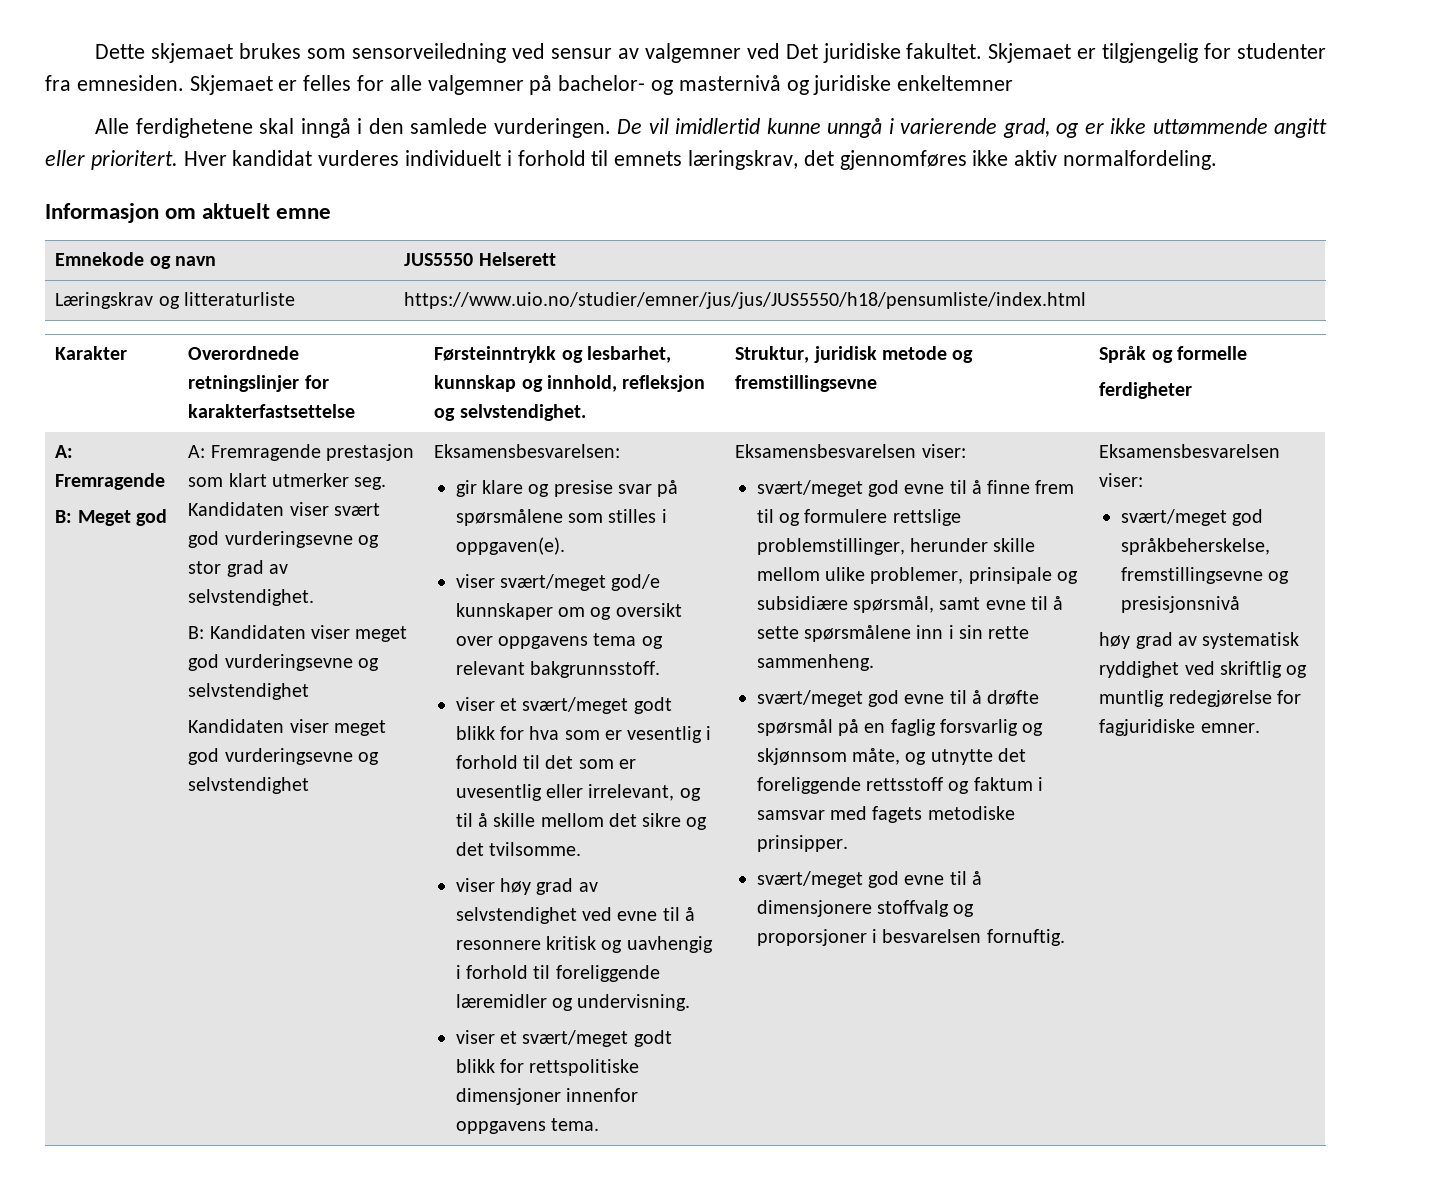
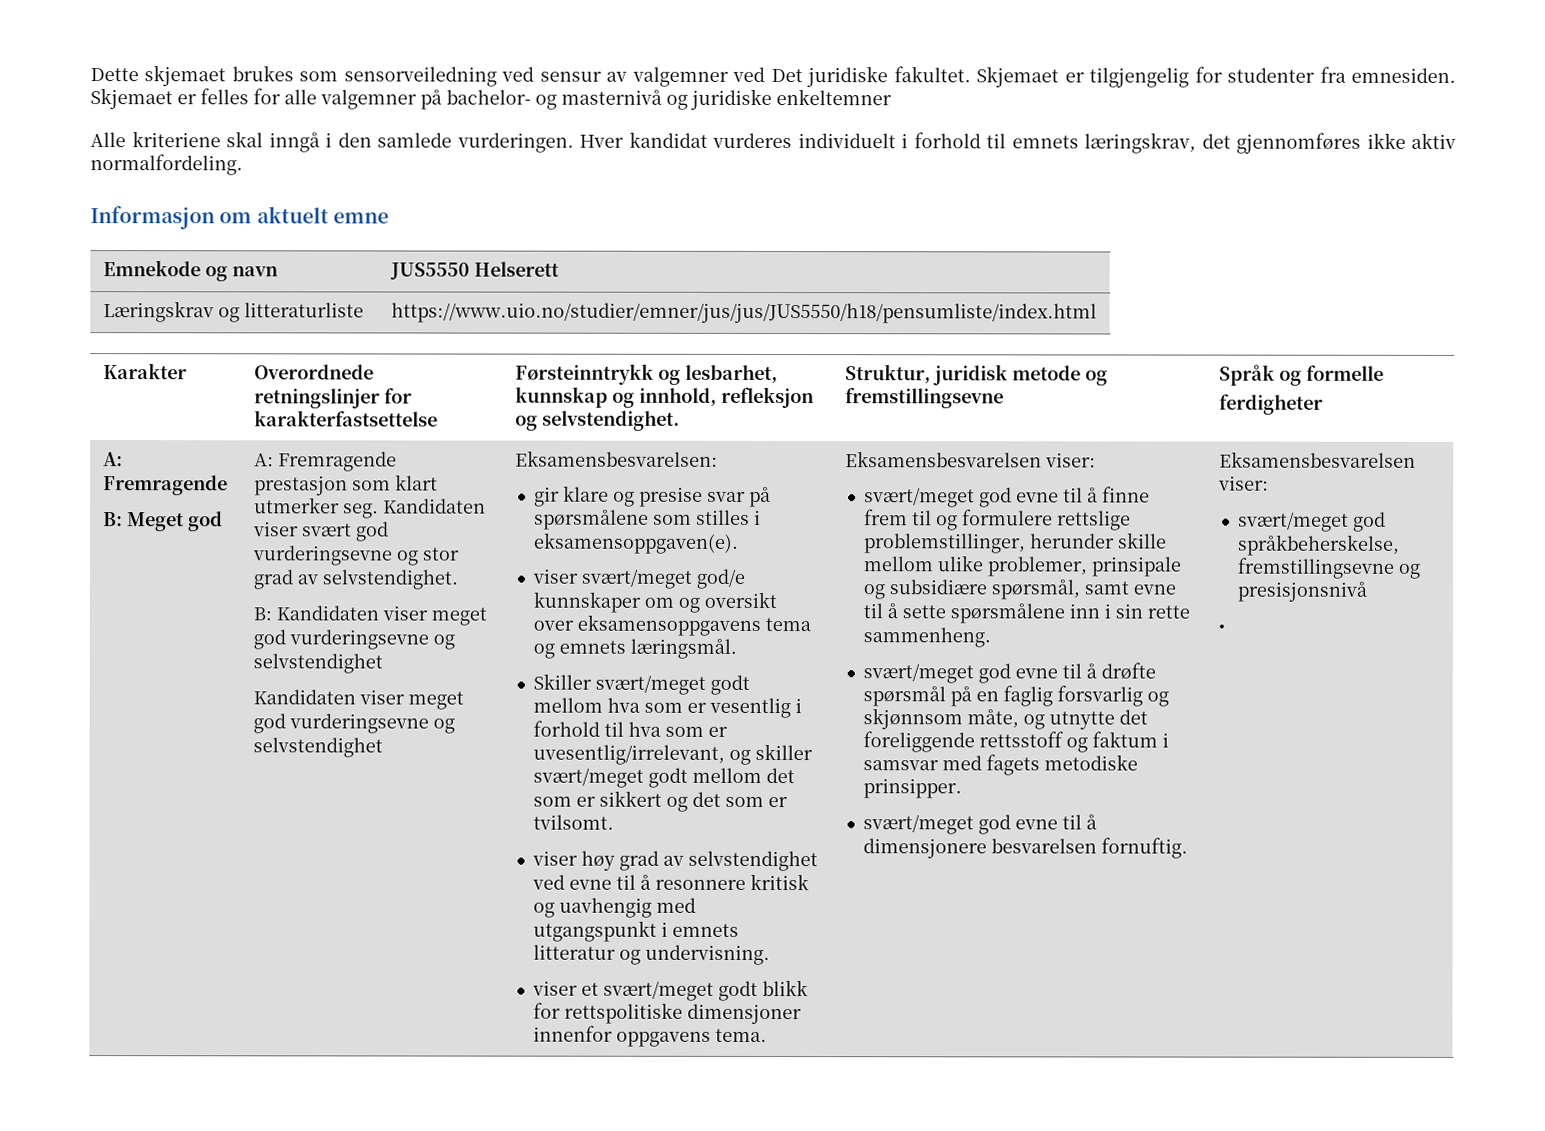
- Alle ferdighetene skal inngå i den samlede vurderingen.
+ Alle kriteriene skal inngå i den samlede vurderingen.
- De vil imidlertid kunne unngå i varierende grad, og er ikke uttømmende angitt eller prioritert.
- gir klare og presise svar på spørsmålene som stilles i oppgaven(e).
+ gir klare og presise svar på spørsmålene som stilles i eksamensoppgaven(e).
- viser svært/meget god/e kunnskaper om og oversikt over oppgavens tema og relevant bakgrunnsstoff.
- viser et svært/meget godt blikk for hva som er vesentlig i forhold til det som er uvesentlig eller irrelevant, og til å skille mellom det sikre og det tvilsomme.
+ viser svært/meget god/e kunnskaper om og oversikt over eksamensoppgavens tema og emnets læringsmål.
+ Skiller svært/meget godt mellom hva som er vesentlig i forhold til hva som er uvesentlig/irrelevant, og skiller svært/meget godt mellom det som er sikkert og det som er tvilsomt.
- viser høy grad av selvstendighet ved evne til å resonnere kritisk og uavhengig i forhold til foreliggende læremidler og undervisning.
+ viser høy grad av selvstendighet ved evne til å resonnere kritisk og uavhengig med utgangspunkt i emnets litteratur og undervisning.
- svært/meget god evne til å dimensjonere stoffvalg og proporsjoner i besvarelsen fornuftig.
+ svært/meget god evne til å dimensjonere besvarelsen fornuftig.
- høy grad av systematisk ryddighet ved skriftlig og muntlig redegjørelse for fagjuridiske emner.
+ •

